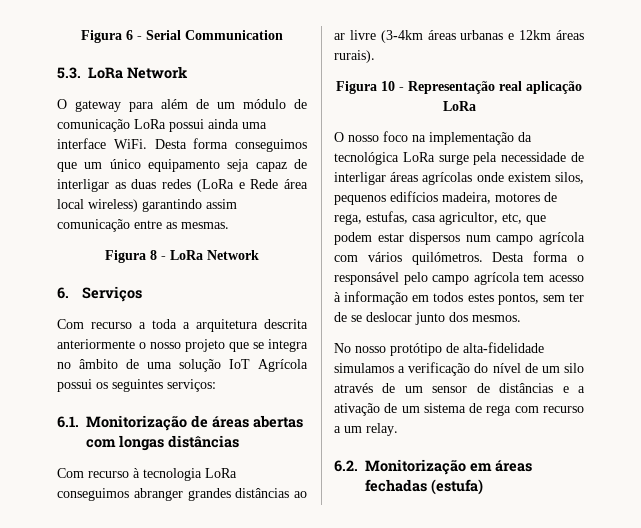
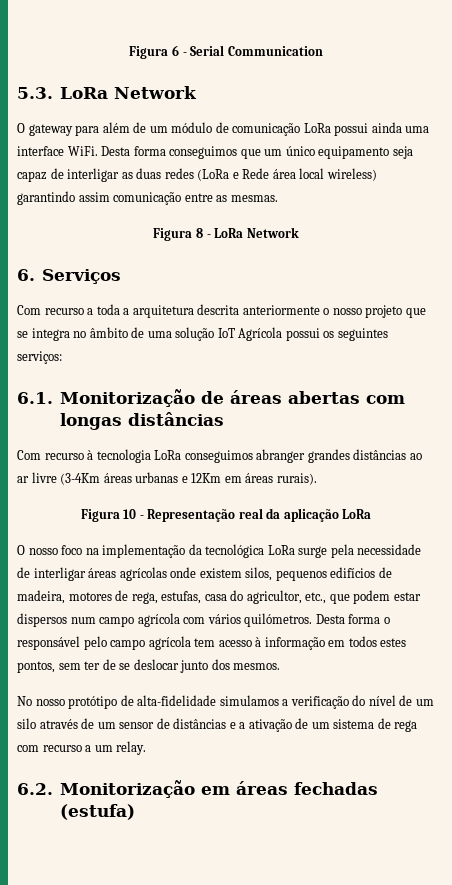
- Com recurso à tecnologia LoRa conseguimos abranger grandes distâncias ao ar livre (3-4km áreas urbanas e 12km áreas rurais).
+ Com recurso à tecnologia LoRa conseguimos abranger grandes distâncias ao ar livre (3-4Km áreas urbanas e 12Km em áreas rurais).
- Figura 10 - Representação real aplicação LoRa
+ Figura 10 - Representação real da aplicação LoRa
- O nosso foco na implementação da tecnológica LoRa surge pela necessidade de interligar áreas agrícolas onde existem silos, pequenos edifícios madeira, motores de rega, estufas, casa agricultor, etc, que podem estar dispersos num campo agrícola com vários quilómetros.
+ O nosso foco na implementação da tecnológica LoRa surge pela necessidade de interligar áreas agrícolas onde existem silos, pequenos edifícios de madeira, motores de rega, estufas, casa do agricultor, etc., que podem estar dispersos num campo agrícola com vários quilómetros.

